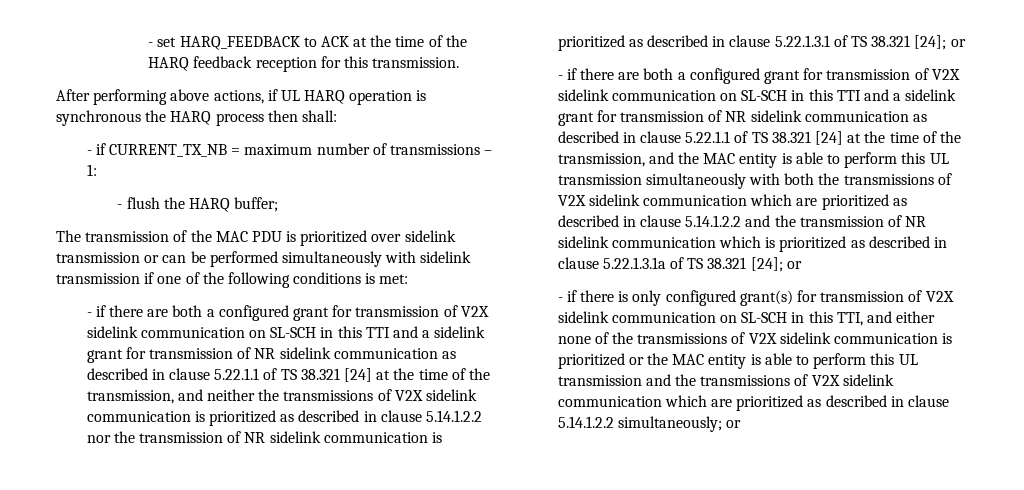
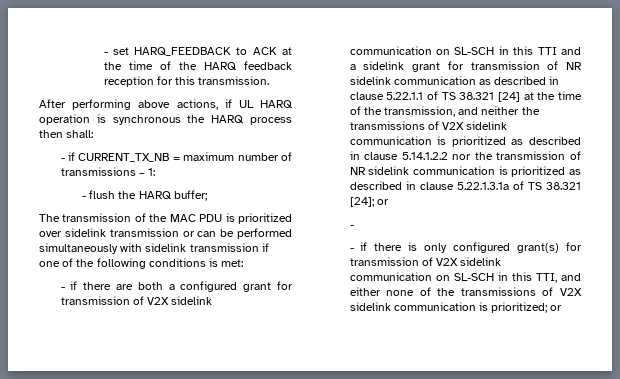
- - if there are both a configured grant for transmission of V2X sidelink communication on SL-SCH in this TTI and a sidelink grant for transmission of NR sidelink communication as described in clause 5.22.1.1 of TS 38.321 [24] at the time of the transmission, and neither the transmissions of V2X sidelink communication is prioritized as described in clause 5.14.1.2.2 nor the transmission of NR sidelink communication is prioritized as described in clause 5.22.1.3.1 of TS 38.321 [24]; or
- - if there are both a configured grant for transmission of V2X sidelink communication on SL-SCH in this TTI and a sidelink grant for transmission of NR sidelink communication as described in clause 5.22.1.1 of TS 38.321 [24] at the time of the transmission, and the MAC entity is able to perform this UL transmission simultaneously with both the transmissions of V2X sidelink communication which are prioritized as described in clause 5.14.1.2.2 and the transmission of NR sidelink communication which is prioritized as described in clause 5.22.1.3.1a of TS 38.321 [24]; or
+ - if there are both a configured grant for transmission of V2X sidelink communication on SL-SCH in this TTI and a sidelink grant for transmission of NR sidelink communication as described in clause 5.22.1.1 of TS 38.321 [24] at the time of the transmission, and neither the transmissions of V2X sidelink communication is prioritized as described in clause 5.14.1.2.2 nor the transmission of NR sidelink communication is prioritized as described in clause 5.22.1.3.1a of TS 38.321 [24]; or
+ -
- - if there is only configured grant(s) for transmission of V2X sidelink communication on SL-SCH in this TTI, and either none of the transmissions of V2X sidelink communication is prioritized or the MAC entity is able to perform this UL transmission and the transmissions of V2X sidelink communication which are prioritized as described in clause 5.14.1.2.2 simultaneously; or
+ - if there is only configured grant(s) for transmission of V2X sidelink communication on SL-SCH in this TTI, and either none of the transmissions of V2X sidelink communication is prioritized; or

